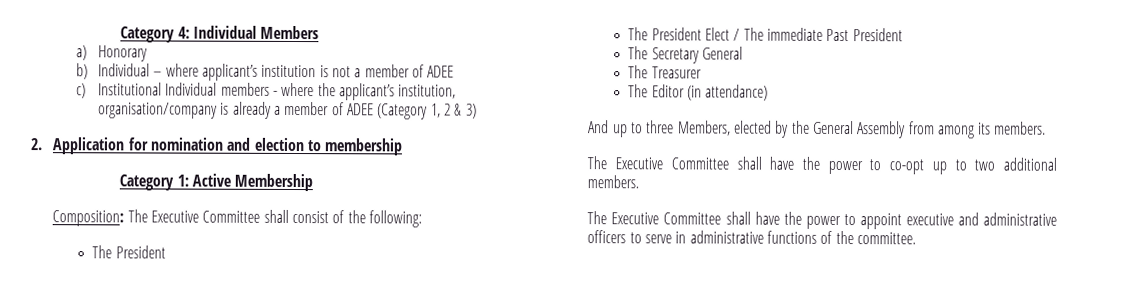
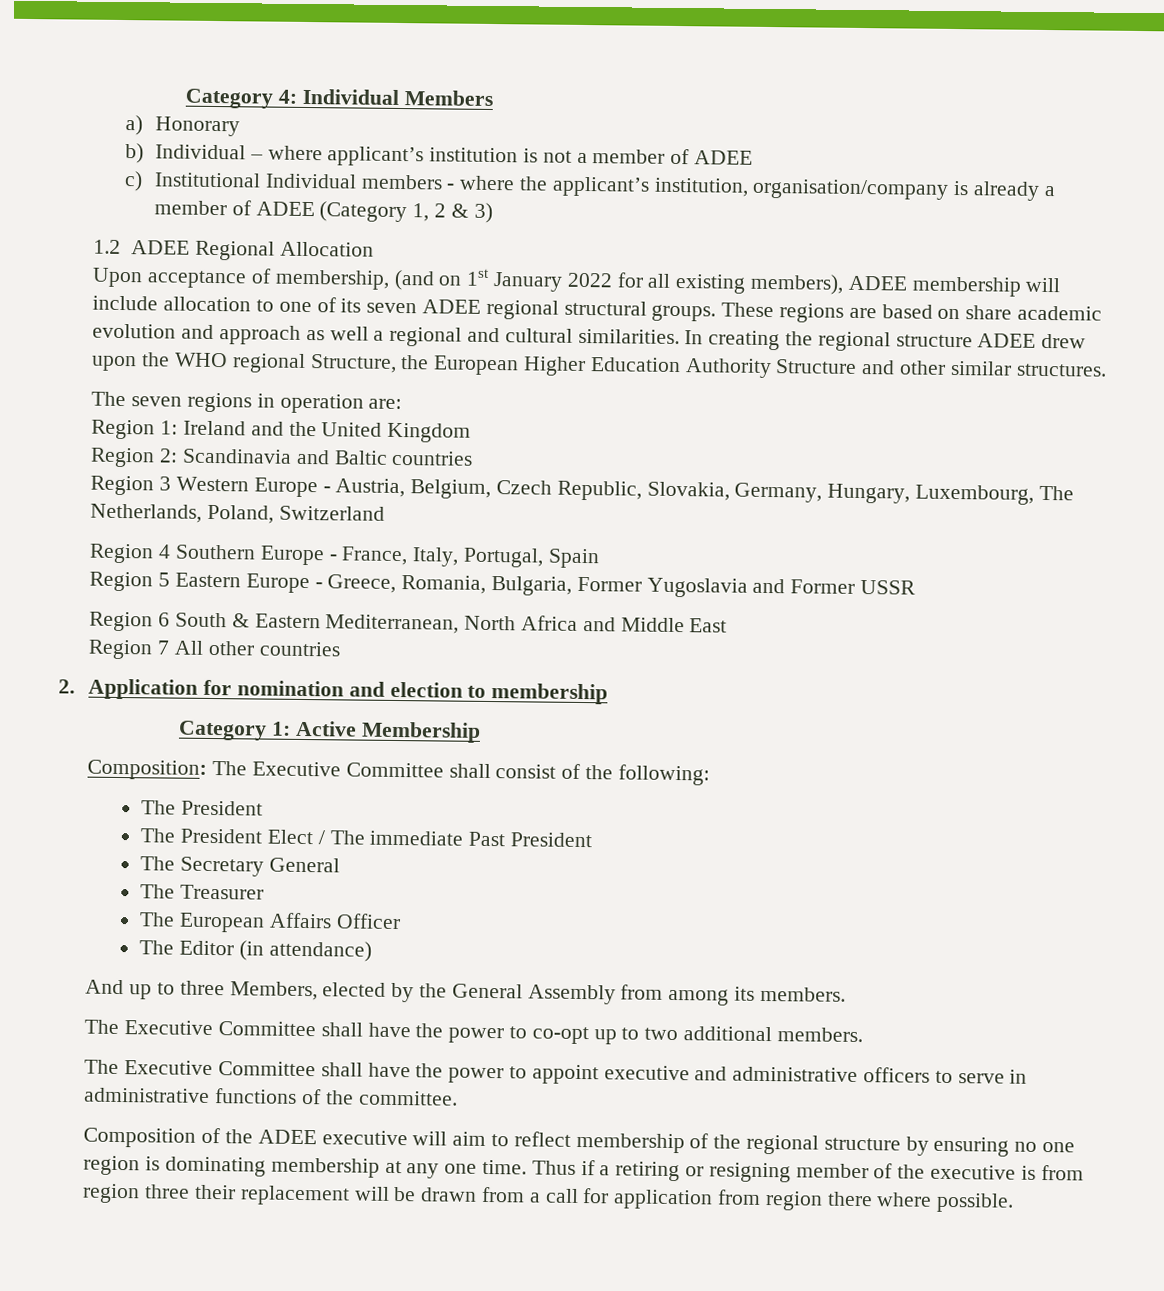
+ 1.2 ADEE Regional Allocation
+ Upon acceptance of membership, (and on 1st January 2022 for all existing members), ADEE membership will include allocation to one of its seven ADEE regional structural groups. These regions are based on share academic evolution and approach as well a regional and cultural similarities. In creating the regional structure ADEE drew upon the WHO regional Structure, the European Higher Education Authority Structure and other similar structures.
+ The seven regions in operation are:
+ Region 1: Ireland and the United Kingdom
+ Region 2: Scandinavia and Baltic countries
+ Region 3 Western Europe - Austria, Belgium, Czech Republic, Slovakia, Germany, Hungary, Luxembourg, The Netherlands, Poland, Switzerland
+ Region 4 Southern Europe - France, Italy, Portugal, Spain
+ Region 5 Eastern Europe - Greece, Romania, Bulgaria, Former Yugoslavia and Former USSR
+ Region 6 South & Eastern Mediterranean, North Africa and Middle East
+ Region 7 All other countries
+ The European Affairs Officer
+ Composition of the ADEE executive will aim to reflect membership of the regional structure by ensuring no one region is dominating membership at any one time. Thus if a retiring or resigning member of the executive is from region three their replacement will be drawn from a call for application from region there where possible.

